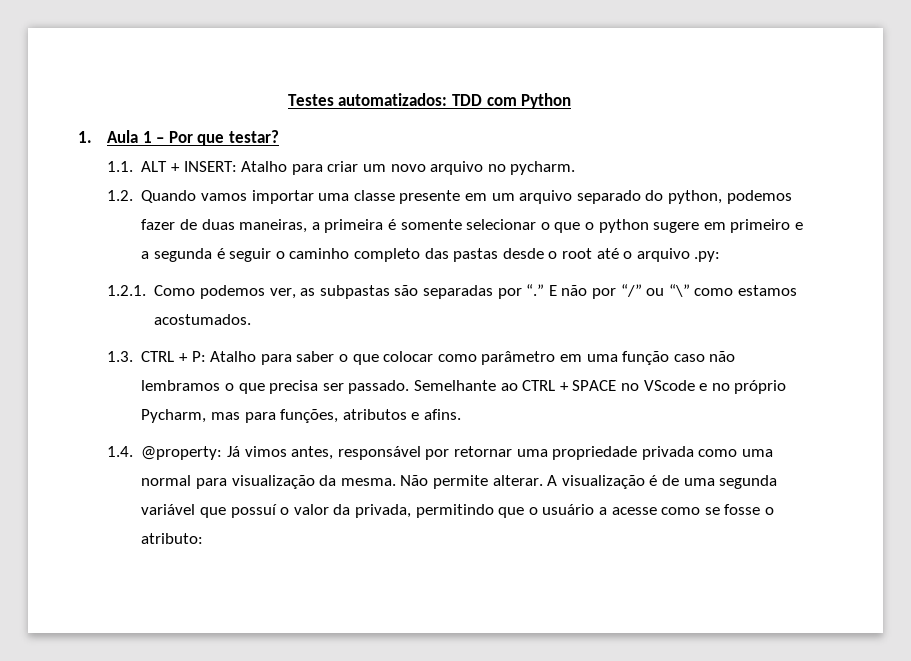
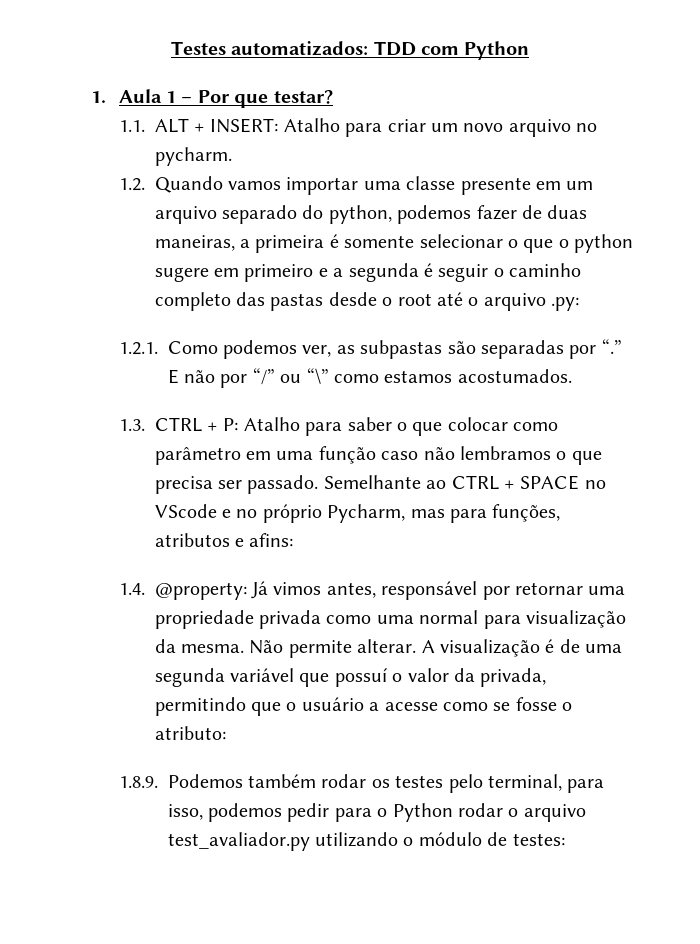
- Semelhante ao CTRL + SPACE no VScode e no próprio Pycharm, mas para funções, atributos e afins.
+ Semelhante ao CTRL + SPACE no VScode e no próprio Pycharm, mas para funções, atributos e afins:
+ 1.8.9. Podemos também rodar os testes pelo terminal, para isso, podemos pedir para o Python rodar o arquivo test_avaliador.py utilizando o módulo de testes:

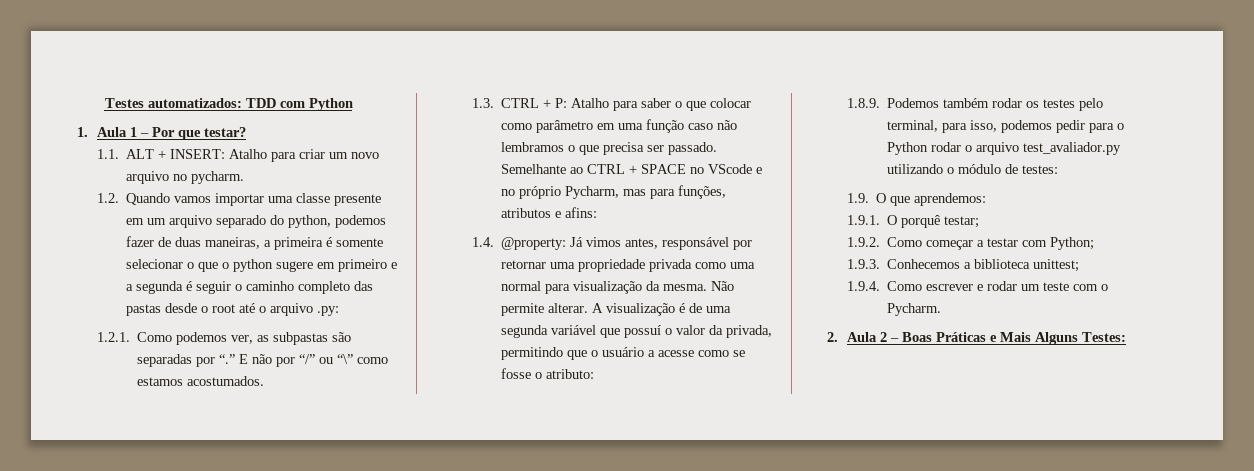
+ 1.9. O que aprendemos:
+ 1.9.1. O porquê testar;
+ 1.9.2. Como começar a testar com Python;
+ 1.9.3. Conhecemos a biblioteca unittest;
+ 1.9.4. Como escrever e rodar um teste com o Pycharm.
+ 2. Aula 2 – Boas Práticas e Mais Alguns Testes:

